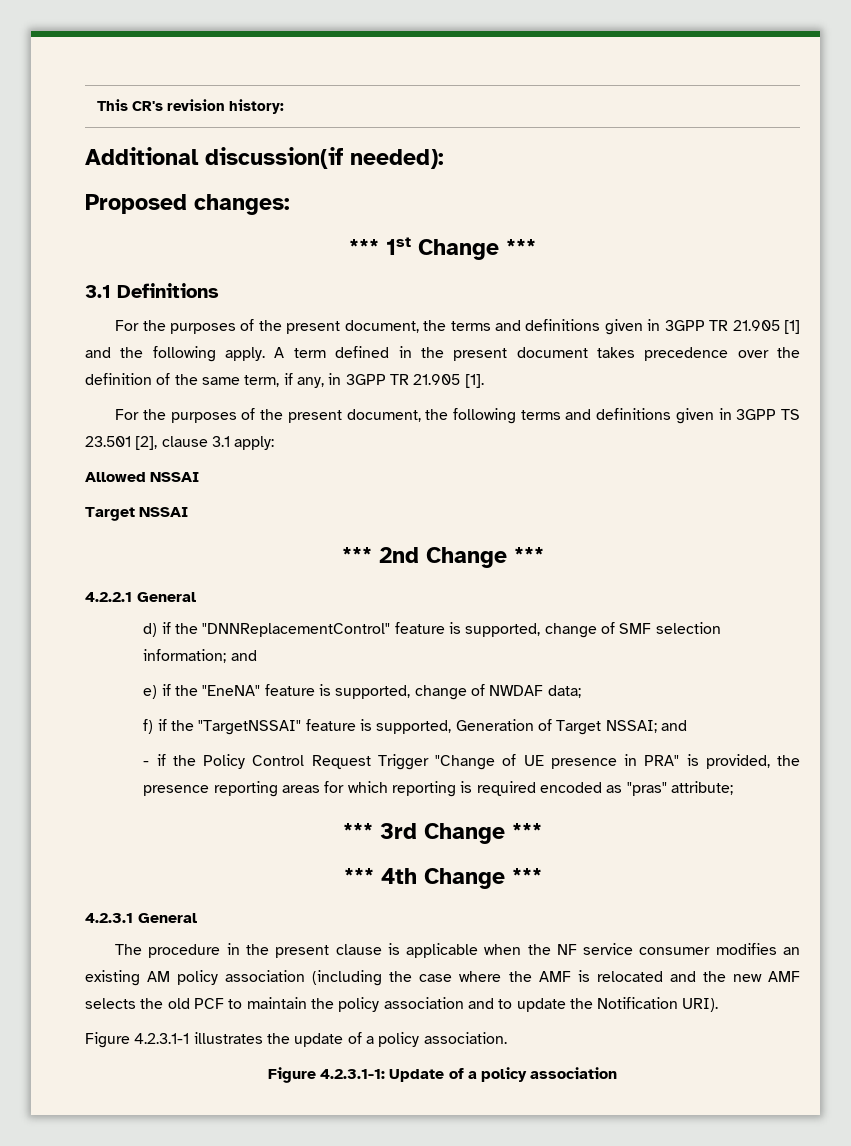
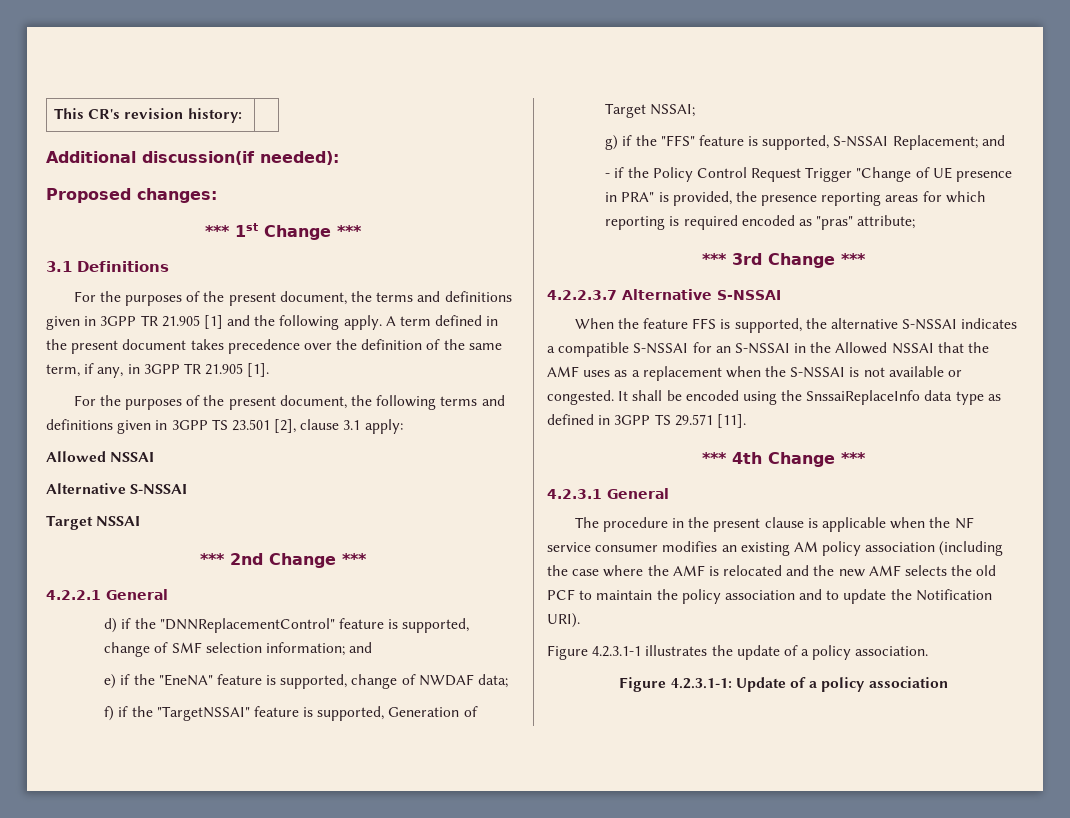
  For the purposes of the present document, the following terms and definitions given in 3GPP TS 23.501 [2], clause 3.1 apply:
  Allowed NSSAI
+ Alternative S-NSSAI
- f) if the "TargetNSSAI" feature is supported, Generation of Target NSSAI; and
+ f) if the "TargetNSSAI" feature is supported, Generation of Target NSSAI;
+ g) if the "FFS" feature is supported, S-NSSAI Replacement; and
+ 4.2.2.3.7 Alternative S-NSSAI
+ When the feature FFS is supported, the alternative S-NSSAI indicates a compatible S-NSSAI for an S-NSSAI in the Allowed NSSAI that the AMF uses as a replacement when the S-NSSAI is not available or congested. It shall be encoded using the SnssaiReplaceInfo data type as defined in 3GPP TS 29.571 [11].

